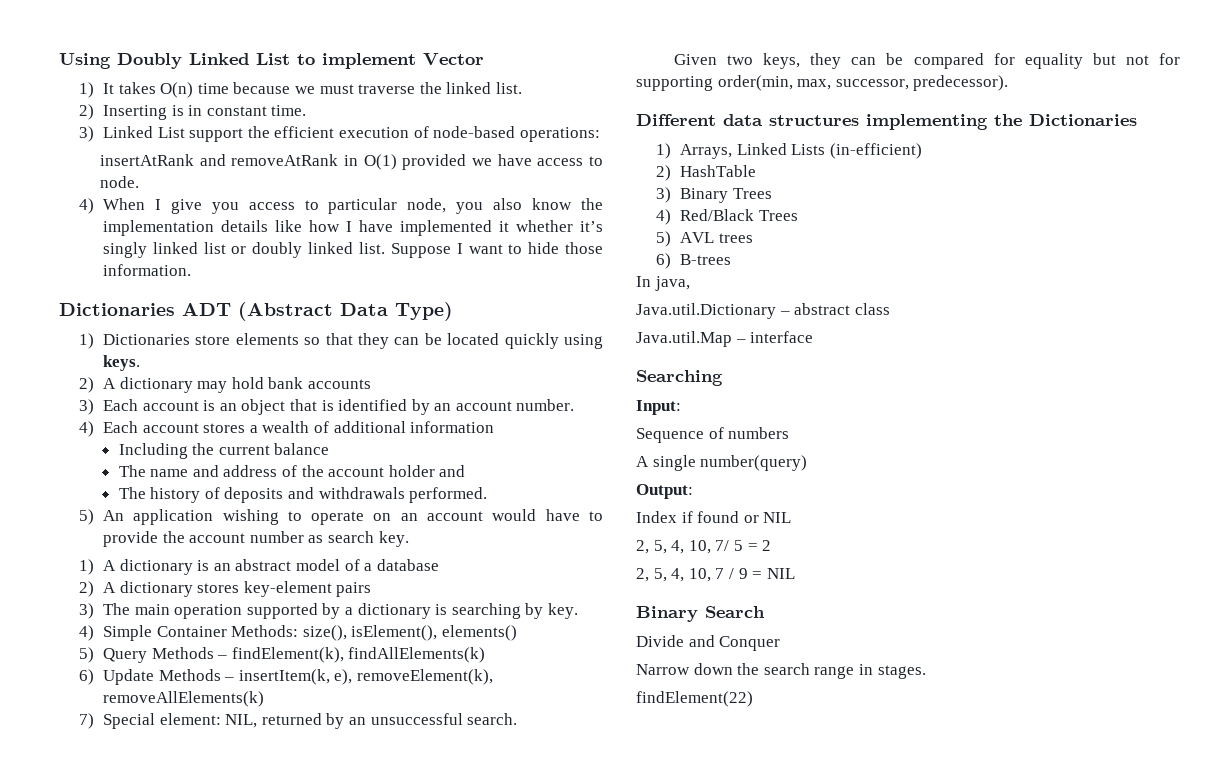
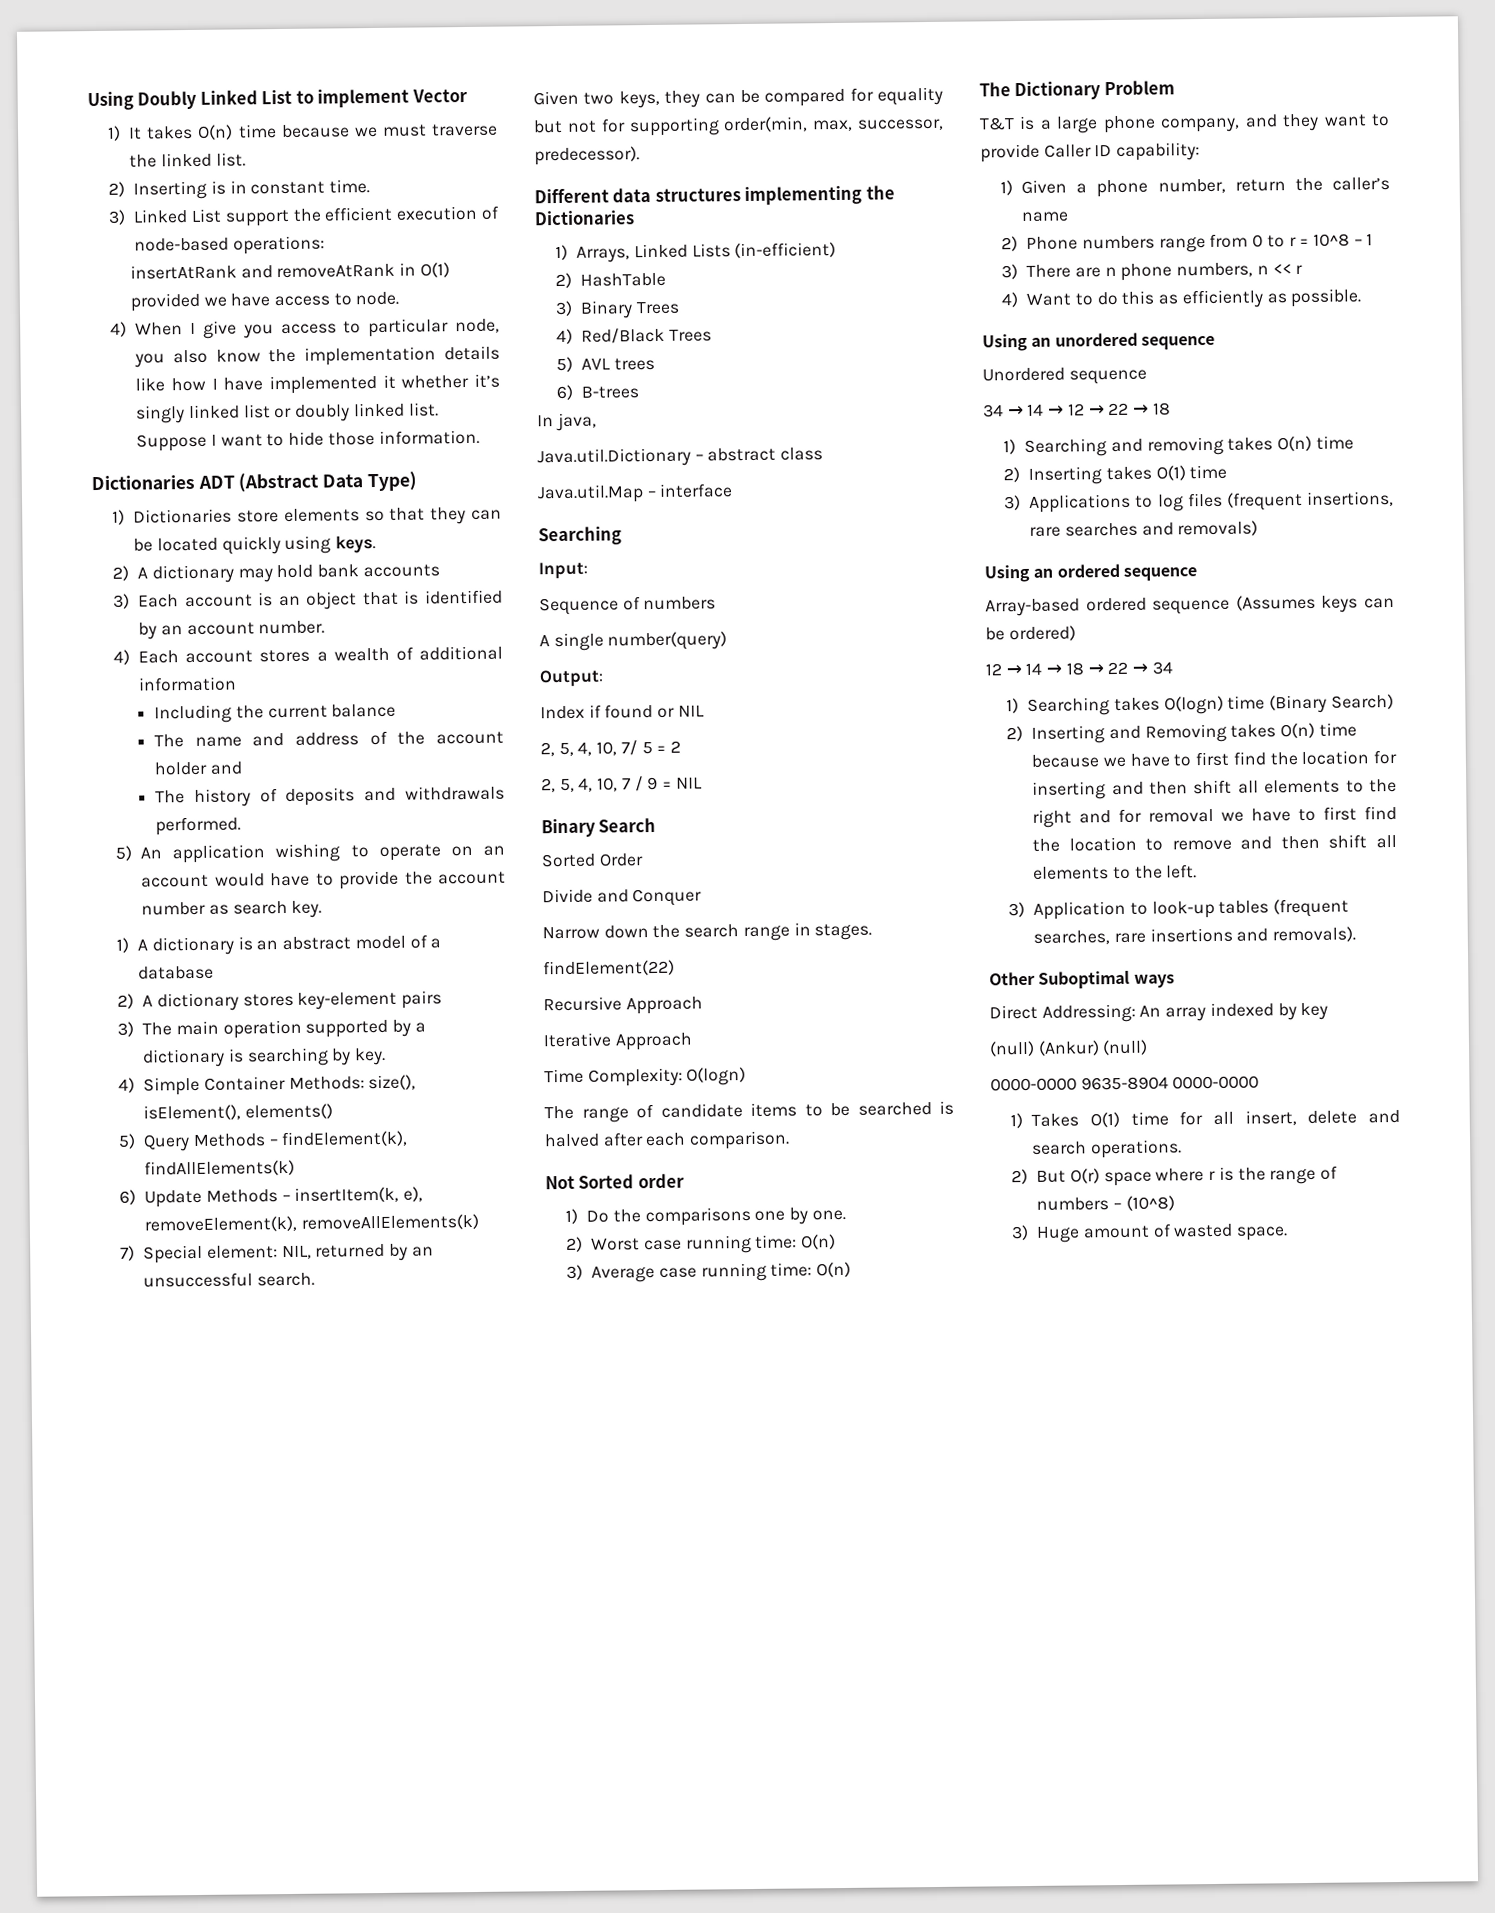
+ Sorted Order
+ Recursive Approach
+ Iterative Approach
+ Time Complexity: O(logn)
+ The range of candidate items to be searched is halved after each comparison.
+ Not Sorted order
+ 1) Do the comparisons one by one.
+ 2) Worst case running time: O(n)
+ 3) Average case running time: O(n)
+ The Dictionary Problem
+ T&T is a large phone company, and they want to provide Caller ID capability:
+ 1) Given a phone number, return the caller’s name
+ 2) Phone numbers range from 0 to r = 10^8 – 1
+ 3) There are n phone numbers, n << r
+ 4) Want to do this as efficiently as possible.
+ Using an unordered sequence
+ Unordered sequence
+ 34 → 14 → 12 → 22 → 18
+ 1) Searching and removing takes O(n) time
+ 2) Inserting takes O(1) time
+ 3) Applications to log files (frequent insertions, rare searches and removals)
+ Using an ordered sequence
+ Array-based ordered sequence (Assumes keys can be ordered)
+ 12 → 14 → 18 → 22 → 34
+ 1) Searching takes O(logn) time (Binary Search)
+ 2) Inserting and Removing takes O(n) time because we have to first find the location for inserting and then shift all elements to the right and for removal we have to first find the location to remove and then shift all elements to the left.
+ 3) Application to look-up tables (frequent searches, rare insertions and removals).
+ Other Suboptimal ways
+ Direct Addressing: An array indexed by key
+ (null) (Ankur) (null)
+ 0000-0000 9635-8904 0000-0000
+ 1) Takes O(1) time for all insert, delete and search operations.
+ 2) But O(r) space where r is the range of numbers – (10^8)
+ 3) Huge amount of wasted space.

